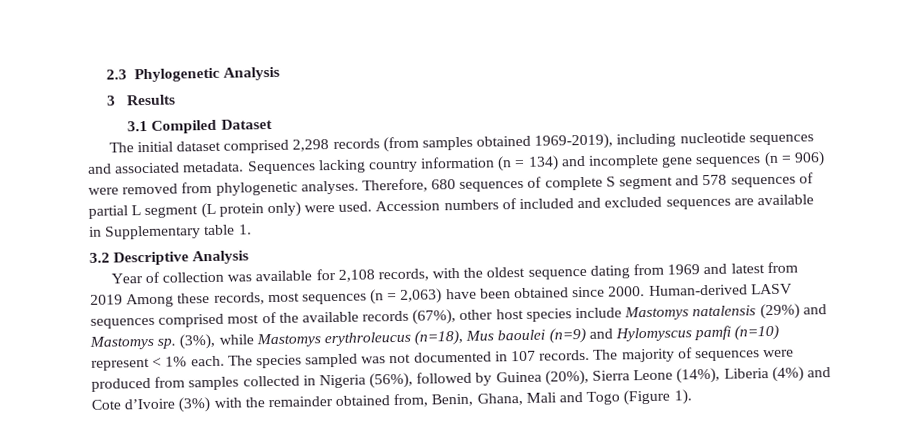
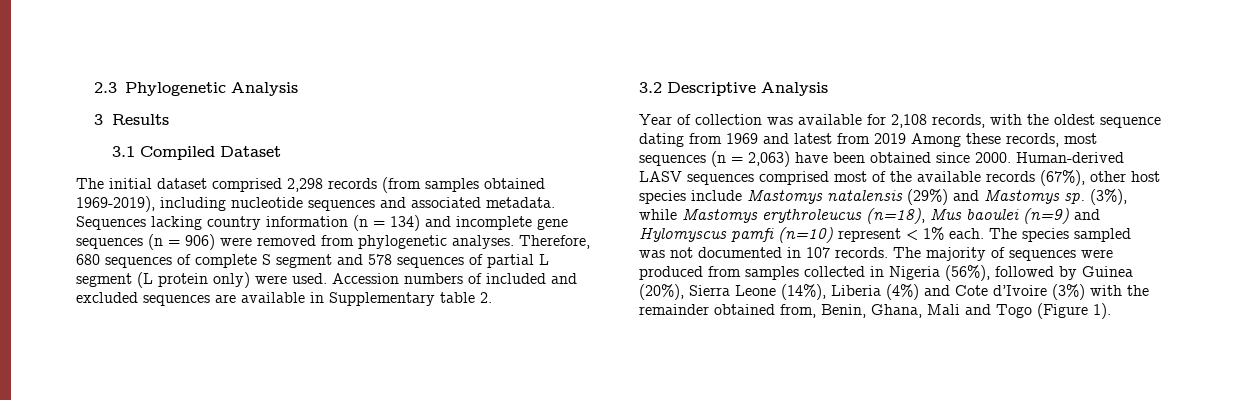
- Accession numbers of included and excluded sequences are available in Supplementary table 1.
+ Accession numbers of included and excluded sequences are available in Supplementary table 2.

